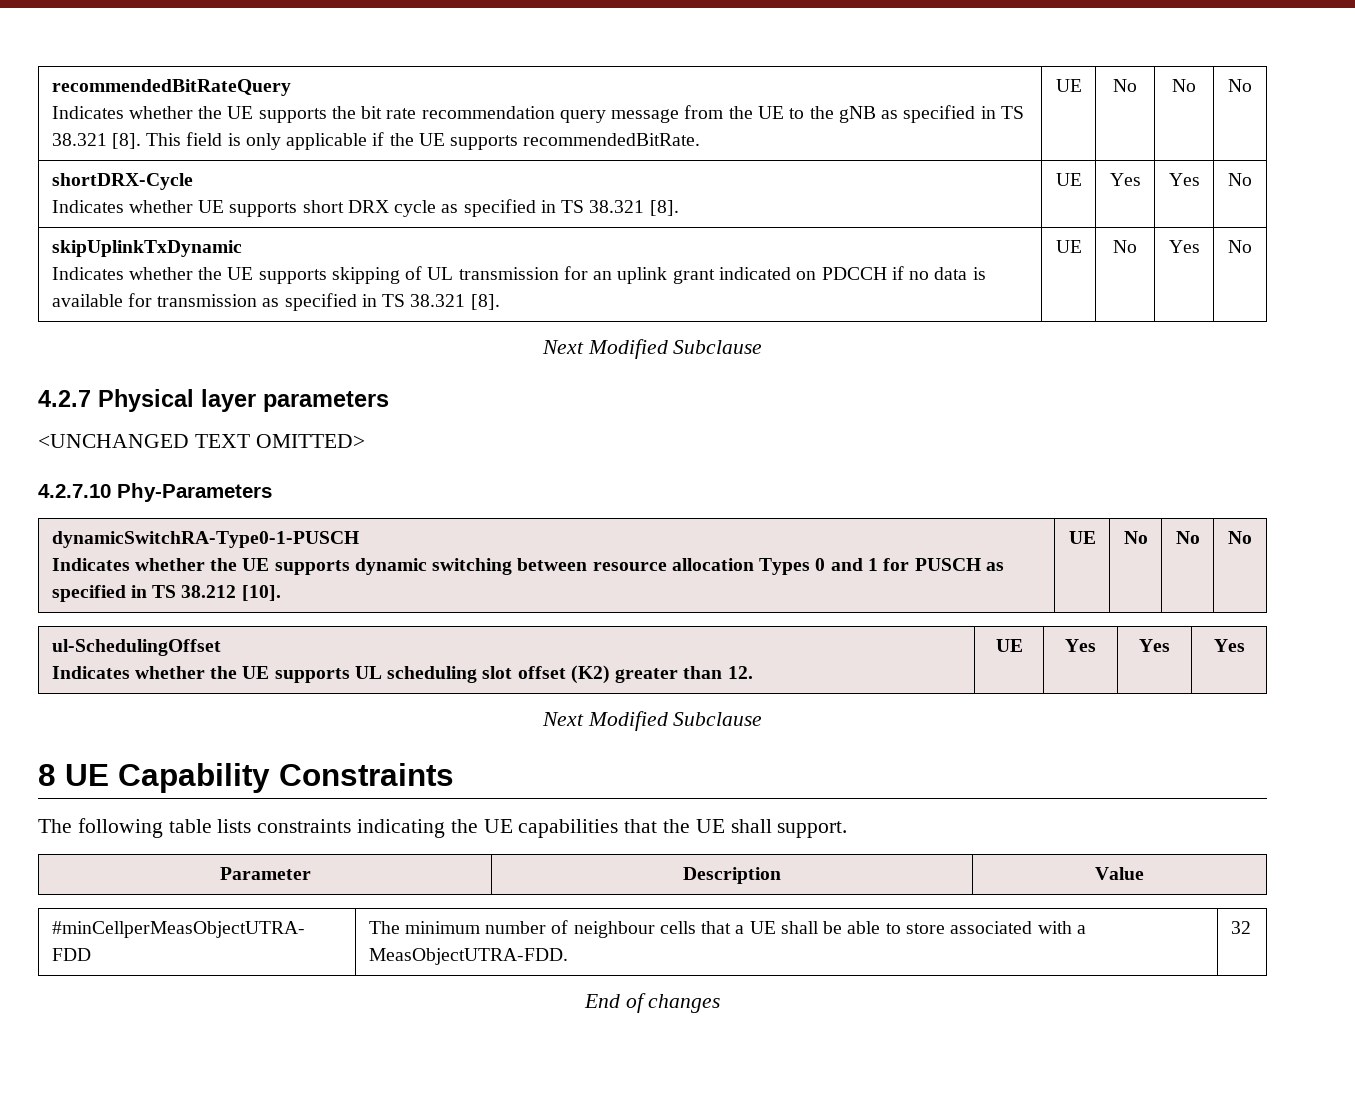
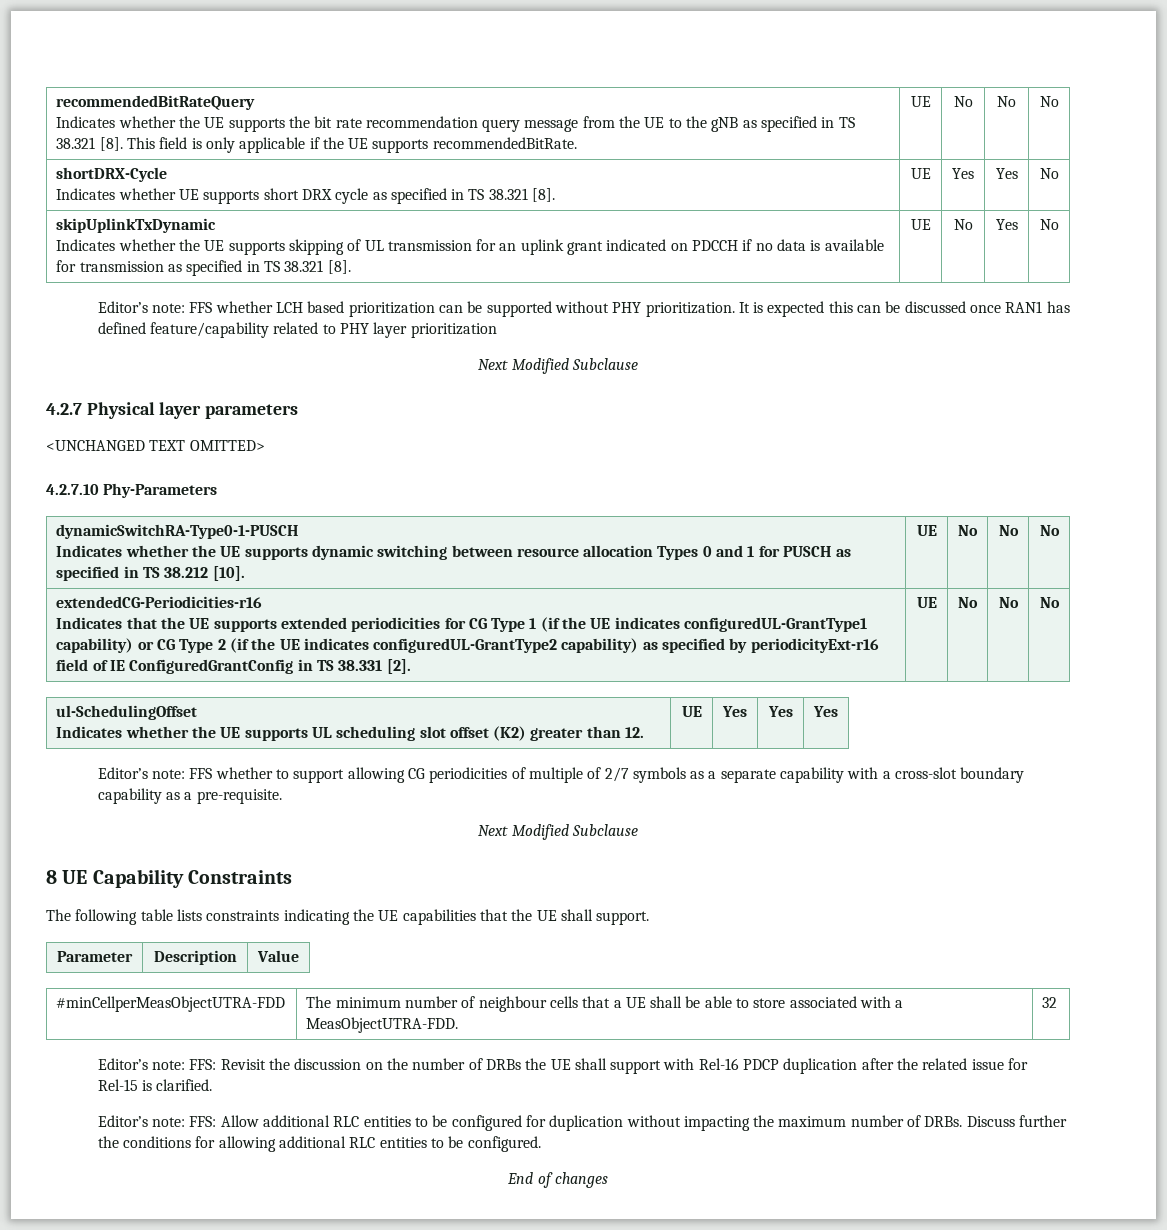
+ Editor’s note: FFS whether LCH based prioritization can be supported without PHY prioritization. It is expected this can be discussed once RAN1 has defined feature/capability related to PHY layer prioritization
+ extendedCG-Periodicities-r16
+ Indicates that the UE supports extended periodicities for CG Type 1 (if the UE indicates configuredUL-GrantType1 capability) or CG Type 2 (if the UE indicates configuredUL-GrantType2 capability) as specified by periodicityExt-r16 field of IE ConfiguredGrantConfig in TS 38.331 [2]. | UE | No | No | No
+ Editor’s note: FFS whether to support allowing CG periodicities of multiple of 2/7 symbols as a separate capability with a cross-slot boundary capability as a pre-requisite.
+ Editor’s note: FFS: Revisit the discussion on the number of DRBs the UE shall support with Rel-16 PDCP duplication after the related issue for Rel-15 is clarified.
+ Editor’s note: FFS: Allow additional RLC entities to be configured for duplication without impacting the maximum number of DRBs. Discuss further the conditions for allowing additional RLC entities to be configured.

